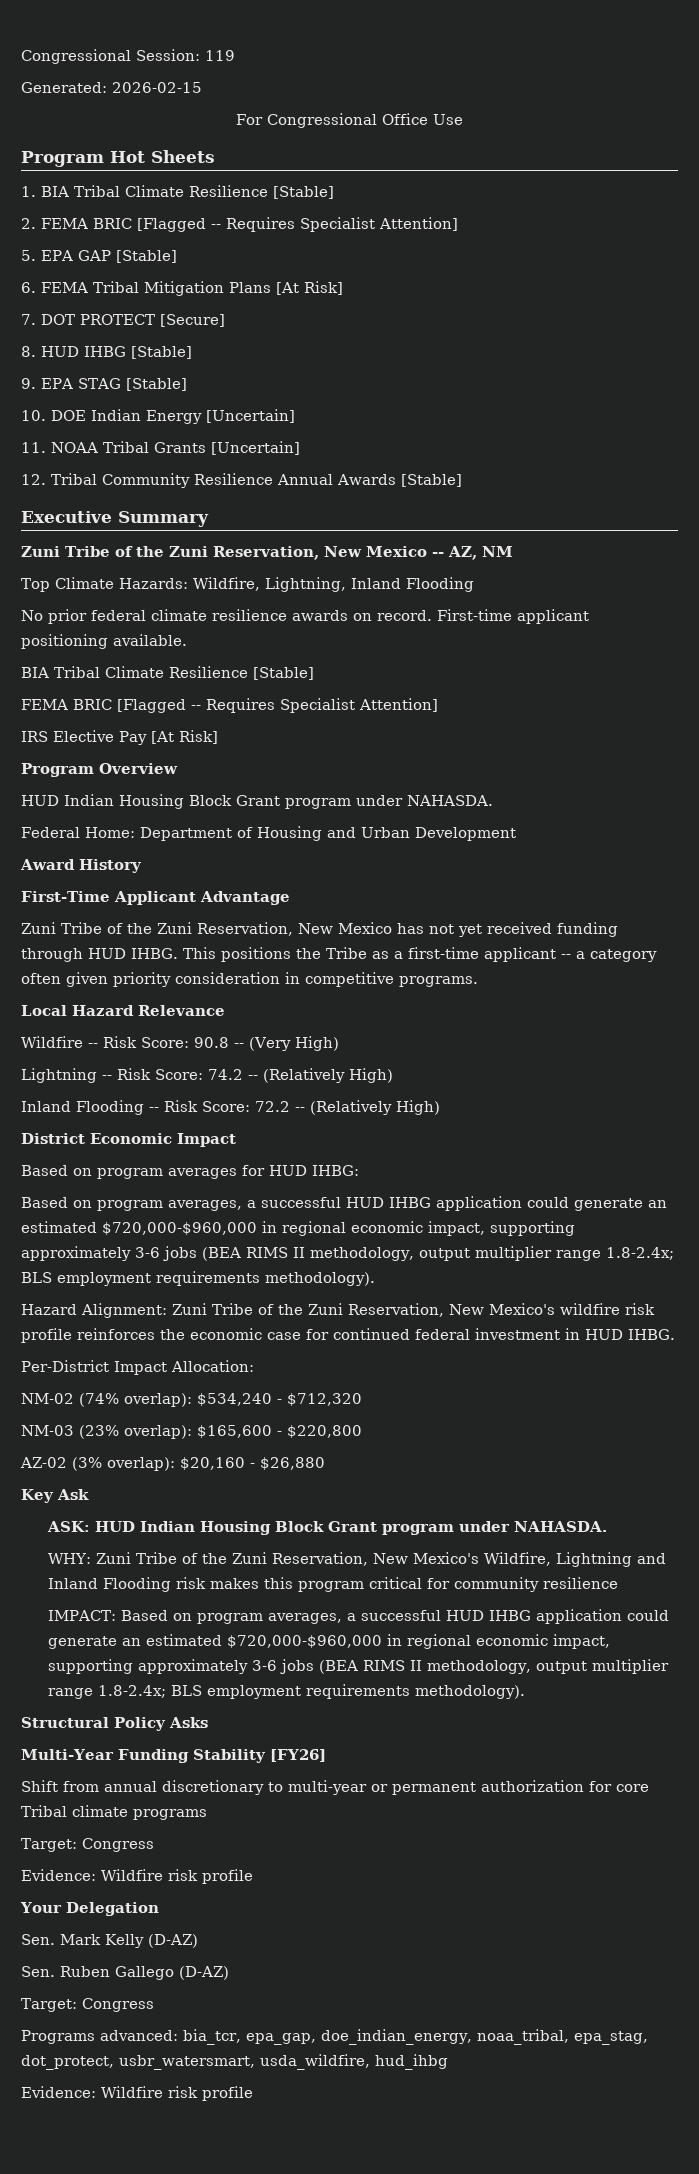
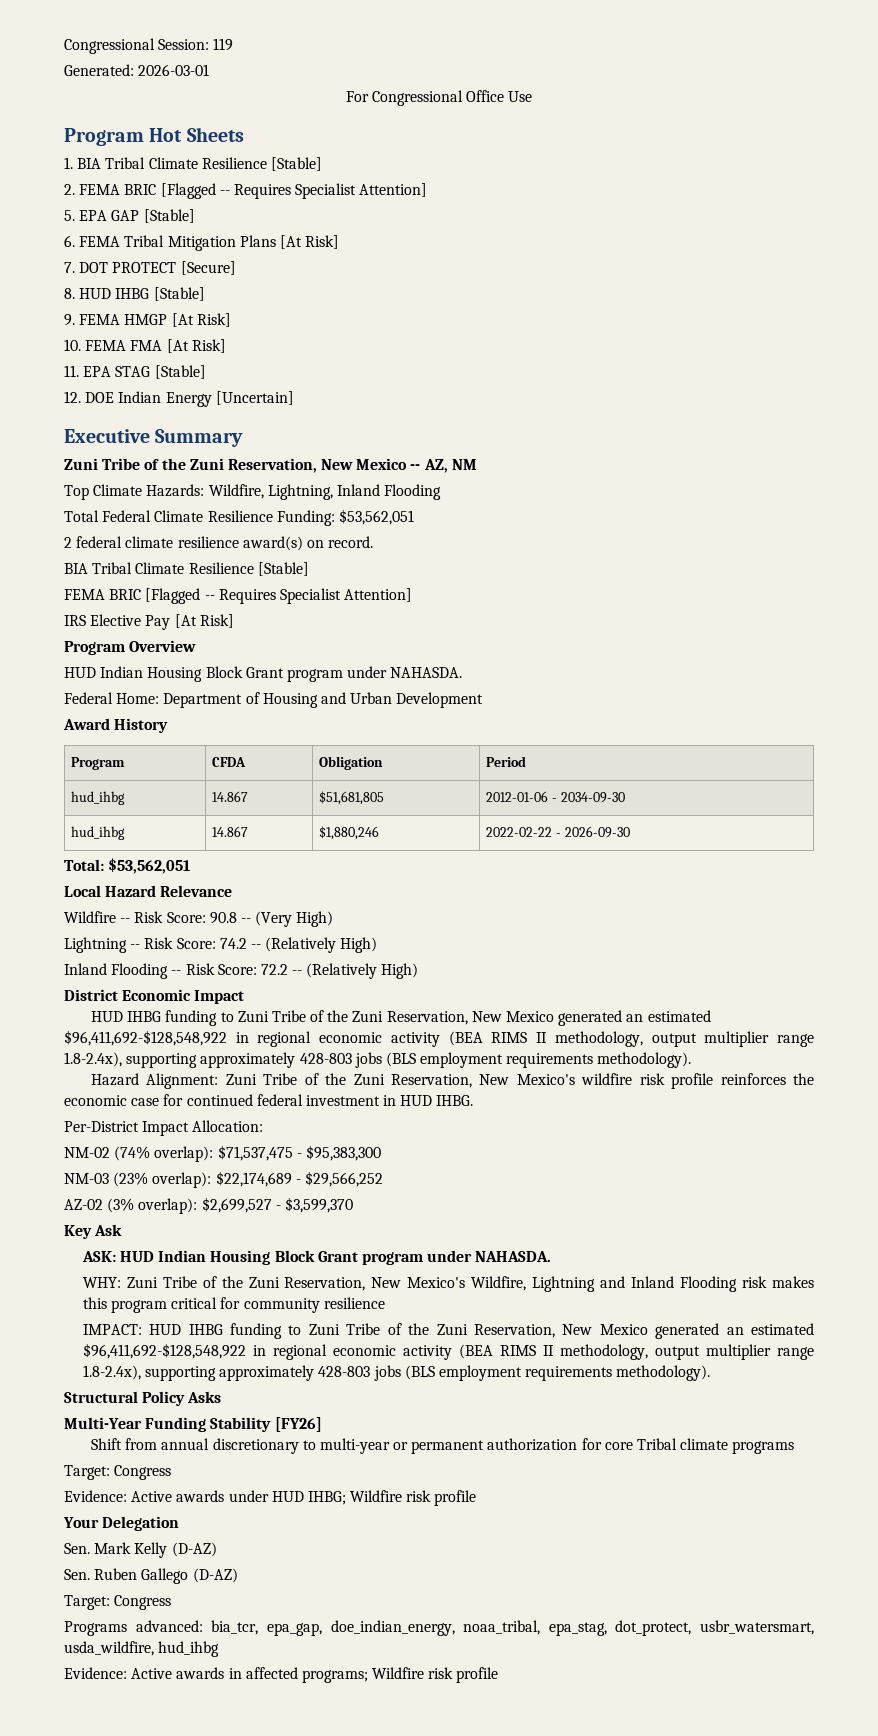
- Generated: 2026-02-15
+ Generated: 2026-03-01
- 9. EPA STAG [Stable]
+ 9. FEMA HMGP [At Risk]
+ 10. FEMA FMA [At Risk]
+ 11. EPA STAG [Stable]
- 10. DOE Indian Energy [Uncertain]
+ 12. DOE Indian Energy [Uncertain]
- 11. NOAA Tribal Grants [Uncertain]
- 12. Tribal Community Resilience Annual Awards [Stable]
- No prior federal climate resilience awards on record. First-time applicant positioning available.
+ Total Federal Climate Resilience Funding: $53,562,051
+ 2 federal climate resilience award(s) on record.
- First-Time Applicant Advantage
- Zuni Tribe of the Zuni Reservation, New Mexico has not yet received funding through HUD IHBG. This positions the Tribe as a first-time applicant -- a category often given priority consideration in competitive programs.
+ Program | CFDA | Obligation | Period
+ hud_ihbg | 14.867 | $51,681,805 | 2012-01-06 - 2034-09-30
+ hud_ihbg | 14.867 | $1,880,246 | 2022-02-22 - 2026-09-30
+ Total: $53,562,051
  District Economic Impact
- Based on program averages for HUD IHBG:
- Based on program averages, a successful HUD IHBG application could generate an estimated $720,000-$960,000 in regional economic impact, supporting approximately 3-6 jobs (BEA RIMS II methodology, output multiplier range 1.8-2.4x; BLS employment requirements methodology).
+ HUD IHBG funding to Zuni Tribe of the Zuni Reservation, New Mexico generated an estimated $96,411,692-$128,548,922 in regional economic activity (BEA RIMS II methodology, output multiplier range 1.8-2.4x), supporting approximately 428-803 jobs (BLS employment requirements methodology).
- NM-02 (74% overlap): $534,240 - $712,320
+ NM-02 (74% overlap): $71,537,475 - $95,383,300
- NM-03 (23% overlap): $165,600 - $220,800
+ NM-03 (23% overlap): $22,174,689 - $29,566,252
- AZ-02 (3% overlap): $20,160 - $26,880
+ AZ-02 (3% overlap): $2,699,527 - $3,599,370
- IMPACT: Based on program averages, a successful HUD IHBG application could generate an estimated $720,000-$960,000 in regional economic impact, supporting approximately 3-6 jobs (BEA RIMS II methodology, output multiplier range 1.8-2.4x; BLS employment requirements methodology).
+ IMPACT: HUD IHBG funding to Zuni Tribe of the Zuni Reservation, New Mexico generated an estimated $96,411,692-$128,548,922 in regional economic activity (BEA RIMS II methodology, output multiplier range 1.8-2.4x), supporting approximately 428-803 jobs (BLS employment requirements methodology).
  Shift from annual discretionary to multi-year or permanent authorization for core Tribal climate programs
  Target: Congress
- Evidence: Wildfire risk profile
+ Evidence: Active awards under HUD IHBG; Wildfire risk profile
  Programs advanced: bia_tcr, epa_gap, doe_indian_energy, noaa_tribal, epa_stag, dot_protect, usbr_watersmart, usda_wildfire, hud_ihbg
- Evidence: Wildfire risk profile
+ Evidence: Active awards in affected programs; Wildfire risk profile

